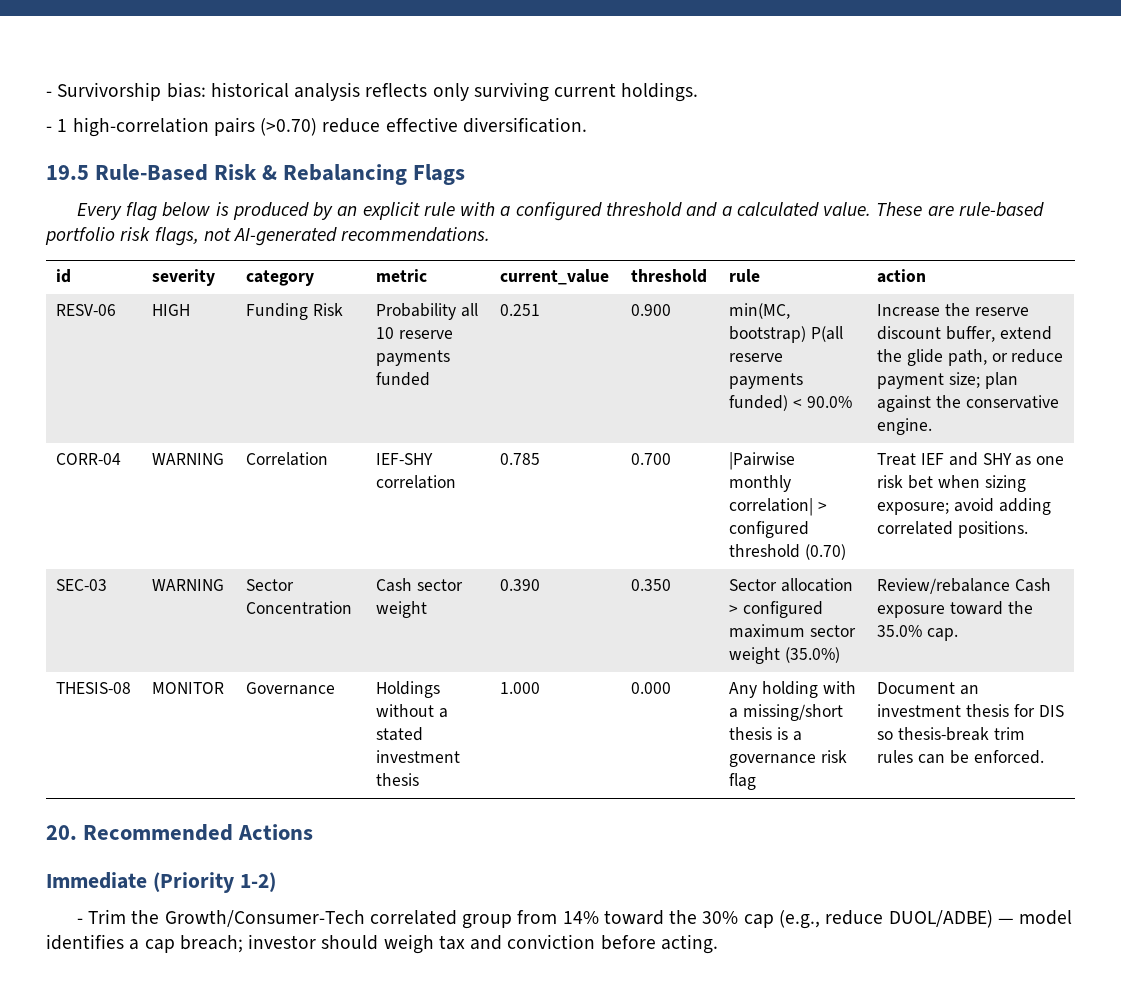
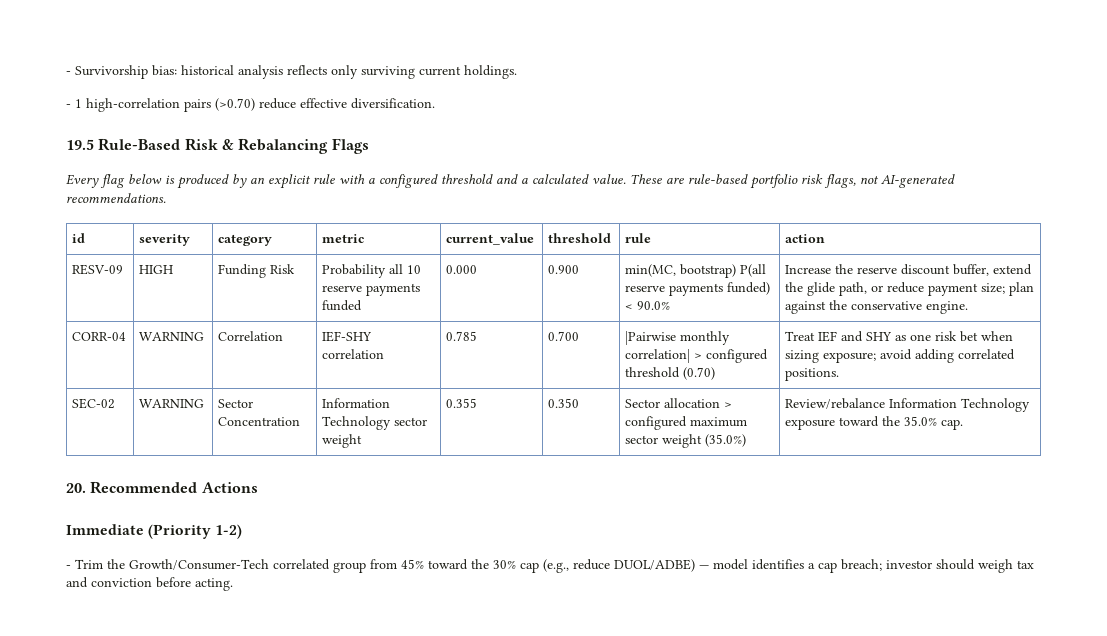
- RESV-06 | HIGH | Funding Risk | Probability all 10 reserve payments funded | 0.251 | 0.900 | min(MC, bootstrap) P(all reserve payments funded) < 90.0% | Increase the reserve discount buffer, extend the glide path, or reduce payment size; plan against the conservative engine.
+ RESV-09 | HIGH | Funding Risk | Probability all 10 reserve payments funded | 0.000 | 0.900 | min(MC, bootstrap) P(all reserve payments funded) < 90.0% | Increase the reserve discount buffer, extend the glide path, or reduce payment size; plan against the conservative engine.
- SEC-03 | WARNING | Sector Concentration | Cash sector weight | 0.390 | 0.350 | Sector allocation > configured maximum sector weight (35.0%) | Review/rebalance Cash exposure toward the 35.0% cap.
+ SEC-02 | WARNING | Sector Concentration | Information Technology sector weight | 0.355 | 0.350 | Sector allocation > configured maximum sector weight (35.0%) | Review/rebalance Information Technology exposure toward the 35.0% cap.
- THESIS-08 | MONITOR | Governance | Holdings without a stated investment thesis | 1.000 | 0.000 | Any holding with a missing/short thesis is a governance risk flag | Document an investment thesis for DIS so thesis-break trim rules can be enforced.
- - Trim the Growth/Consumer-Tech correlated group from 14% toward the 30% cap (e.g., reduce DUOL/ADBE) — model identifies a cap breach; investor should weigh tax and conviction before acting.
+ - Trim the Growth/Consumer-Tech correlated group from 45% toward the 30% cap (e.g., reduce DUOL/ADBE) — model identifies a cap breach; investor should weigh tax and conviction before acting.

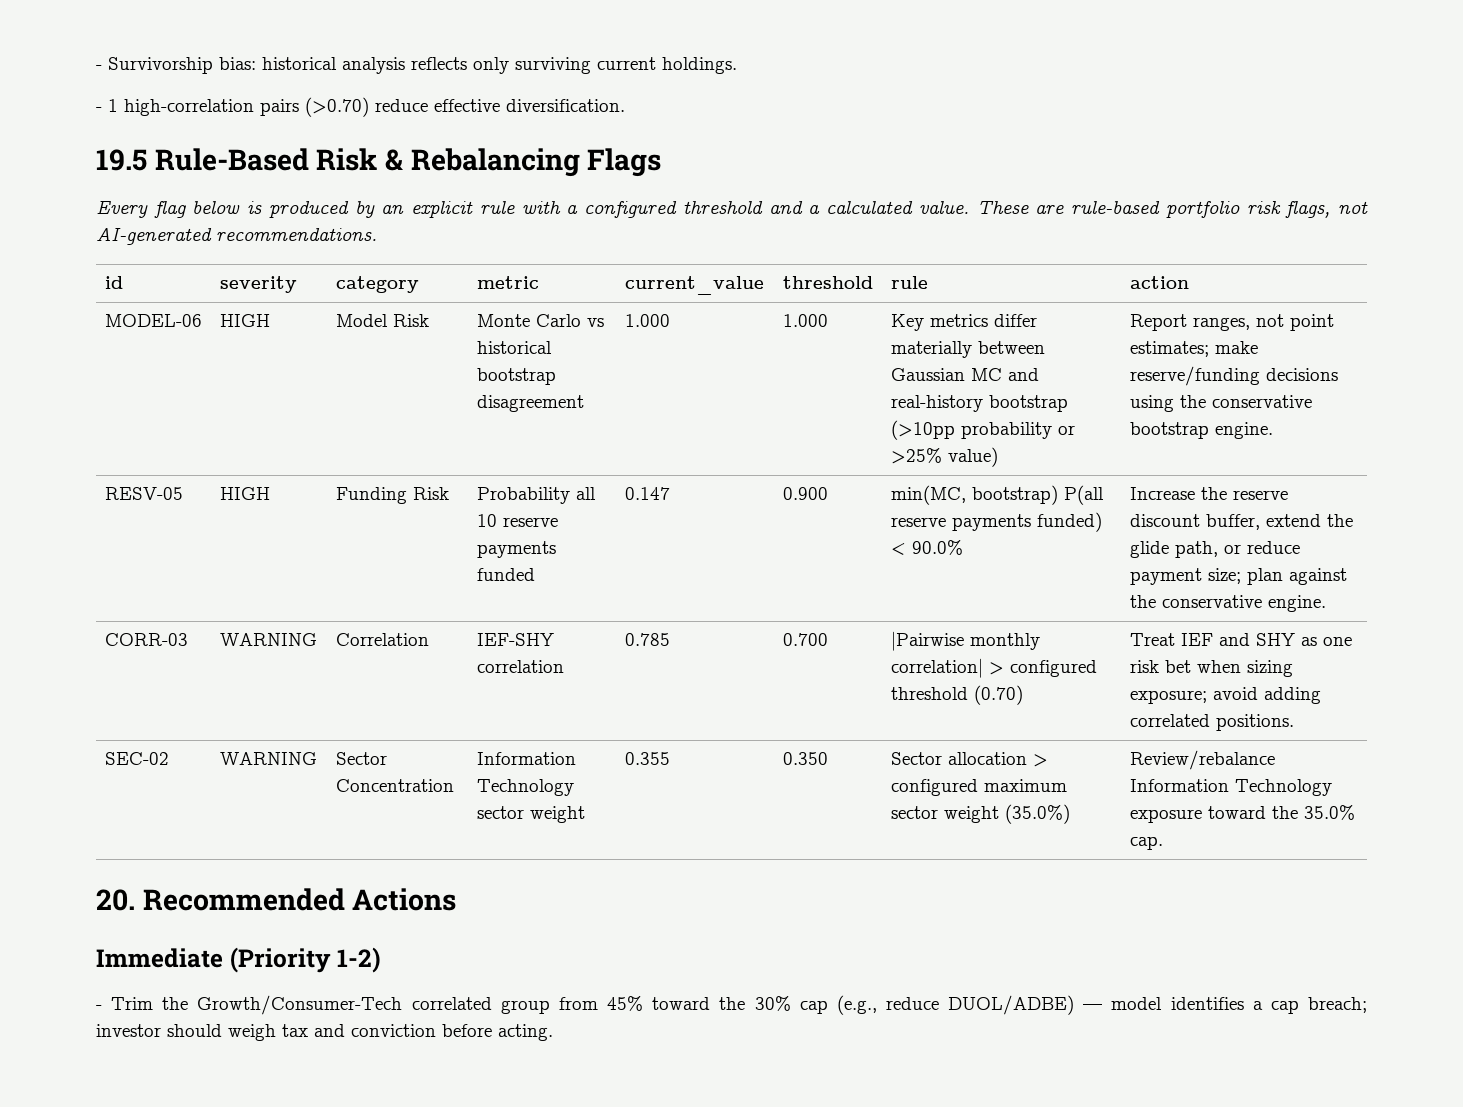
- RESV-09 | HIGH | Funding Risk | Probability all 10 reserve payments funded | 0.000 | 0.900 | min(MC, bootstrap) P(all reserve payments funded) < 90.0% | Increase the reserve discount buffer, extend the glide path, or reduce payment size; plan against the conservative engine.
+ MODEL-06 | HIGH | Model Risk | Monte Carlo vs historical bootstrap disagreement | 1.000 | 1.000 | Key metrics differ materially between Gaussian MC and real-history bootstrap (>10pp probability or >25% value) | Report ranges, not point estimates; make reserve/funding decisions using the conservative bootstrap engine.
+ RESV-05 | HIGH | Funding Risk | Probability all 10 reserve payments funded | 0.147 | 0.900 | min(MC, bootstrap) P(all reserve payments funded) < 90.0% | Increase the reserve discount buffer, extend the glide path, or reduce payment size; plan against the conservative engine.
- CORR-04 | WARNING | Correlation | IEF-SHY correlation | 0.785 | 0.700 | |Pairwise monthly correlation| > configured threshold (0.70) | Treat IEF and SHY as one risk bet when sizing exposure; avoid adding correlated positions.
+ CORR-03 | WARNING | Correlation | IEF-SHY correlation | 0.785 | 0.700 | |Pairwise monthly correlation| > configured threshold (0.70) | Treat IEF and SHY as one risk bet when sizing exposure; avoid adding correlated positions.

